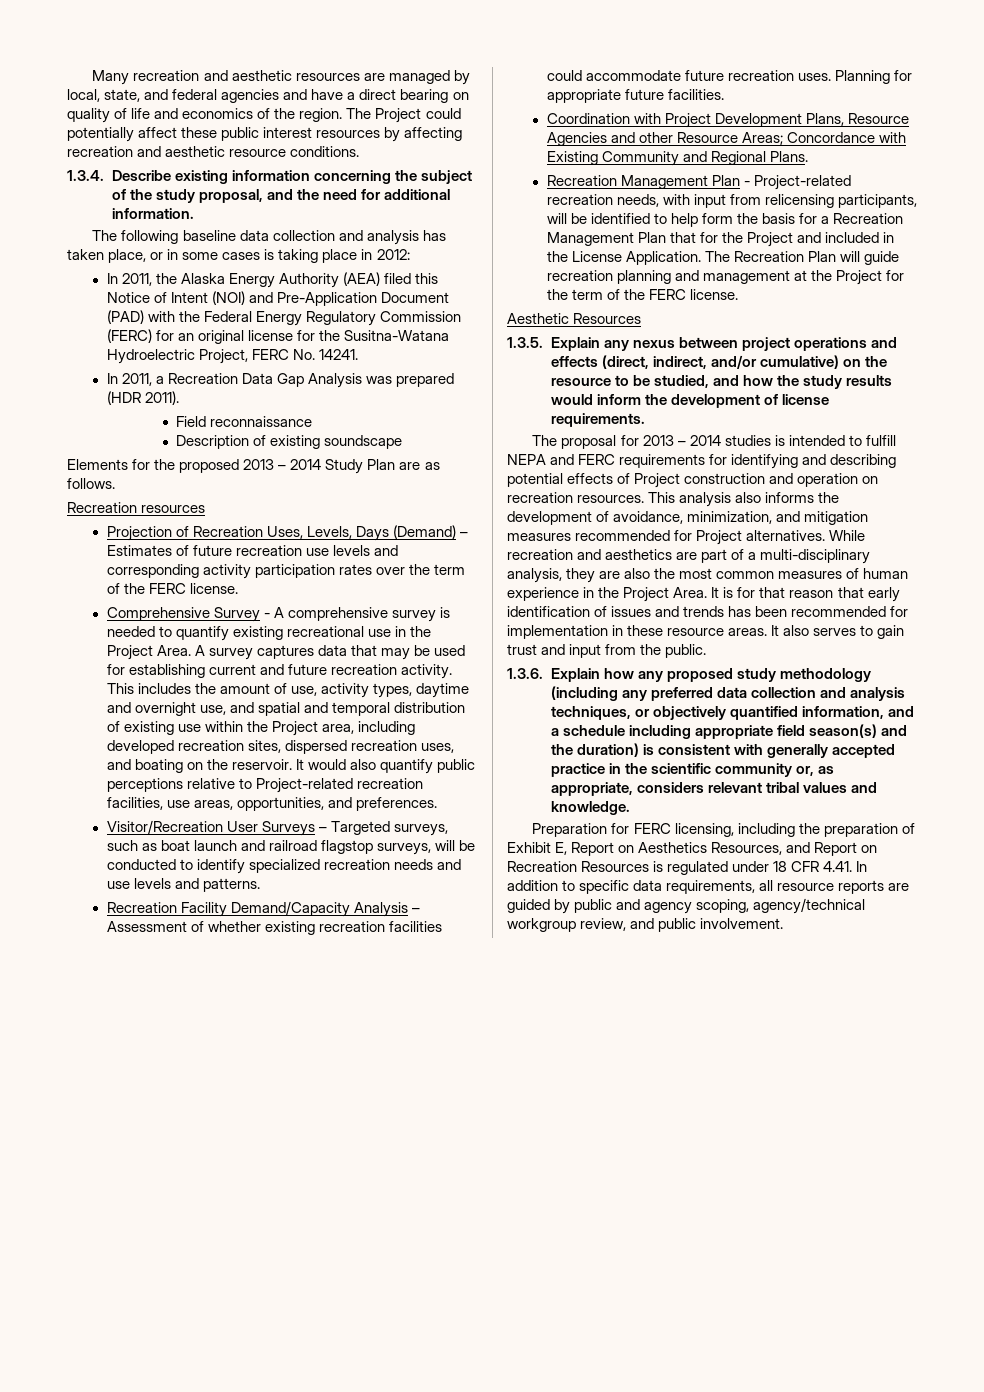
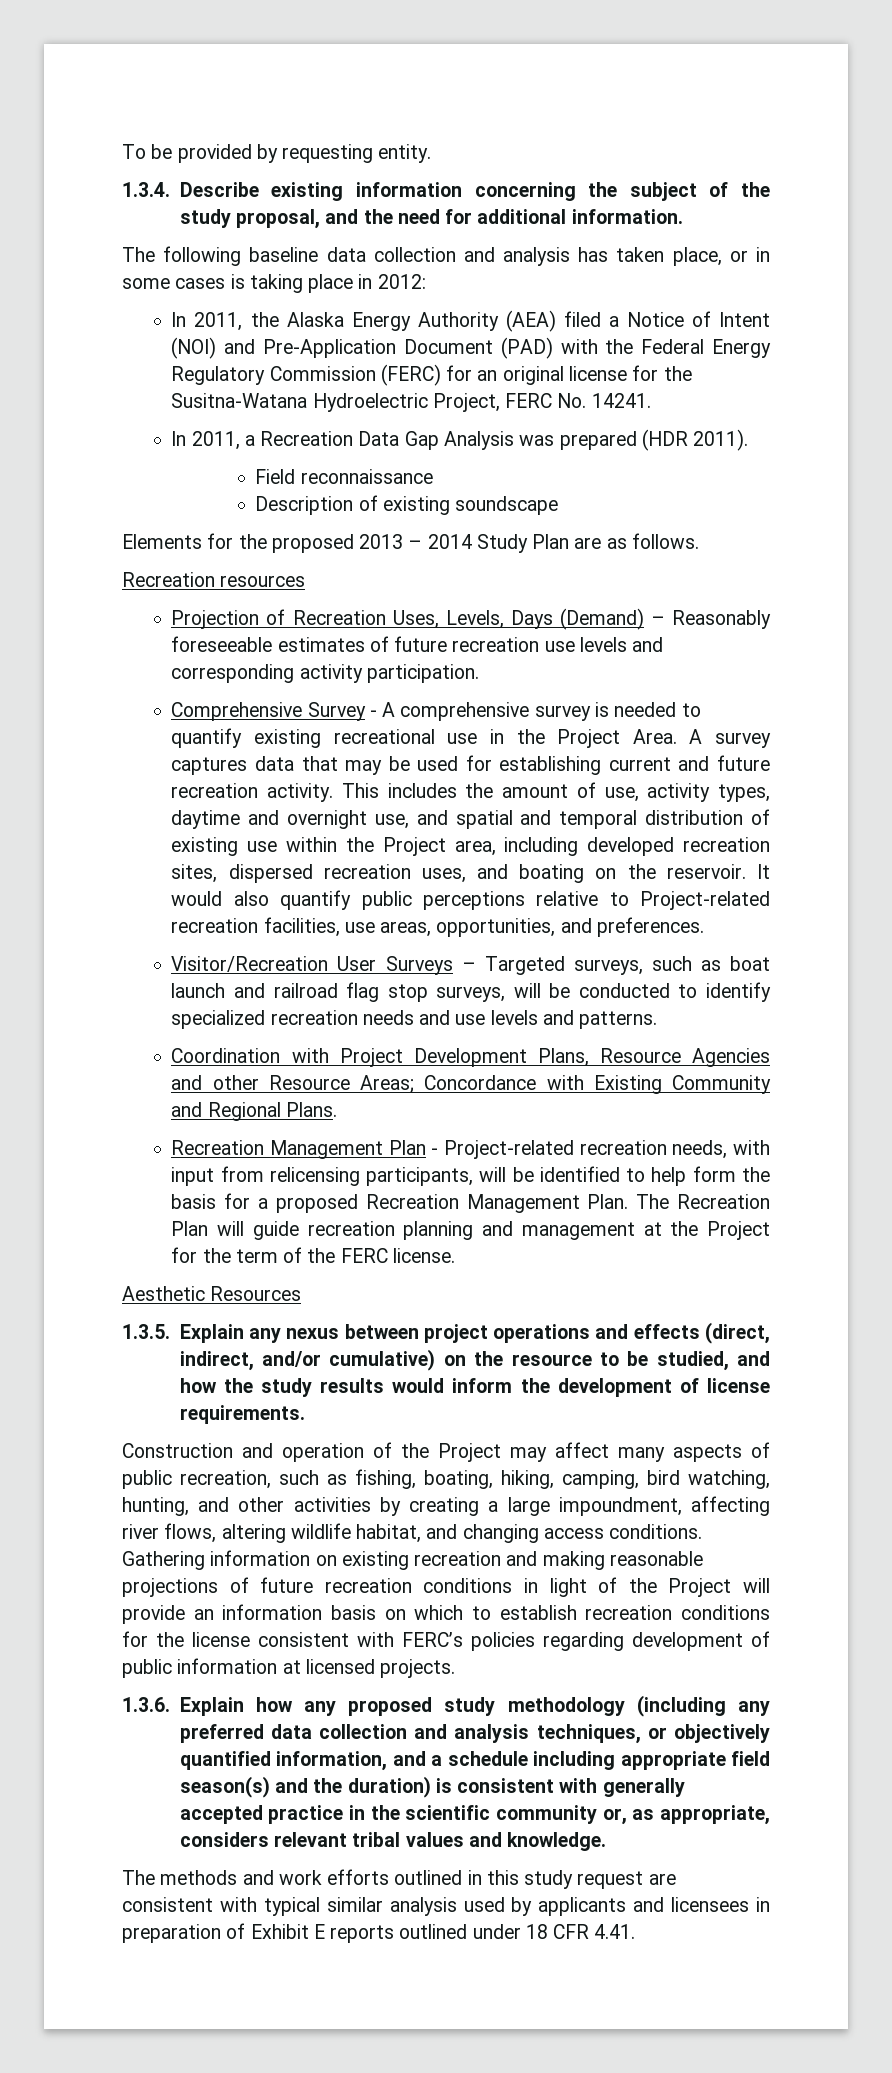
- Many recreation and aesthetic resources are managed by local, state, and federal agencies and have a direct bearing on quality of life and economics of the region. The Project could potentially affect these public interest resources by affecting recreation and aesthetic resource conditions.
+ To be provided by requesting entity.
- In 2011, the Alaska Energy Authority (AEA) filed this Notice of Intent (NOI) and Pre-Application Document (PAD) with the Federal Energy Regulatory Commission (FERC) for an original license for the Susitna-Watana Hydroelectric Project, FERC No. 14241.
+ In 2011, the Alaska Energy Authority (AEA) filed a Notice of Intent (NOI) and Pre-Application Document (PAD) with the Federal Energy Regulatory Commission (FERC) for an original license for the Susitna-Watana Hydroelectric Project, FERC No. 14241.
- Projection of Recreation Uses, Levels, Days (Demand) – Estimates of future recreation use levels and corresponding activity participation rates over the term of the FERC license.
+ Projection of Recreation Uses, Levels, Days (Demand) – Reasonably foreseeable estimates of future recreation use levels and corresponding activity participation.
- Visitor/Recreation User Surveys – Targeted surveys, such as boat launch and railroad flagstop surveys, will be conducted to identify specialized recreation needs and use levels and patterns.
+ Visitor/Recreation User Surveys – Targeted surveys, such as boat launch and railroad flag stop surveys, will be conducted to identify specialized recreation needs and use levels and patterns.
- Recreation Facility Demand/Capacity Analysis – Assessment of whether existing recreation facilities could accommodate future recreation uses. Planning for appropriate future facilities.
- Recreation Management Plan - Project-related recreation needs, with input from relicensing participants, will be identified to help form the basis for a Recreation Management Plan that for the Project and included in the License Application.
+ Recreation Management Plan - Project-related recreation needs, with input from relicensing participants, will be identified to help form the basis for a proposed Recreation Management Plan.
- The proposal for 2013 – 2014 studies is intended to fulfill NEPA and FERC requirements for identifying and describing potential effects of Project construction and operation on recreation resources. This analysis also informs the development of avoidance, minimization, and mitigation measures recommended for Project alternatives. While recreation and aesthetics are part of a multi-disciplinary analysis, they are also the most common measures of human experience in the Project Area. It is for that reason that early identification of issues and trends has been recommended for implementation in these resource areas. It also serves to gain trust and input from the public.
+ Construction and operation of the Project may affect many aspects of public recreation, such as fishing, boating, hiking, camping, bird watching, hunting, and other activities by creating a large impoundment, affecting river flows, altering wildlife habitat, and changing access conditions. Gathering information on existing recreation and making reasonable projections of future recreation conditions in light of the Project will provide an information basis on which to establish recreation conditions for the license consistent with FERC’s policies regarding development of public information at licensed projects.
- Preparation for FERC licensing, including the preparation of Exhibit E, Report on Aesthetics Resources, and Report on Recreation Resources is regulated under 18 CFR 4.41. In addition to specific data requirements, all resource reports are guided by public and agency scoping, agency/technical workgroup review, and public involvement.
+ The methods and work efforts outlined in this study request are consistent with typical similar analysis used by applicants and licensees in preparation of Exhibit E reports outlined under 18 CFR 4.41.

